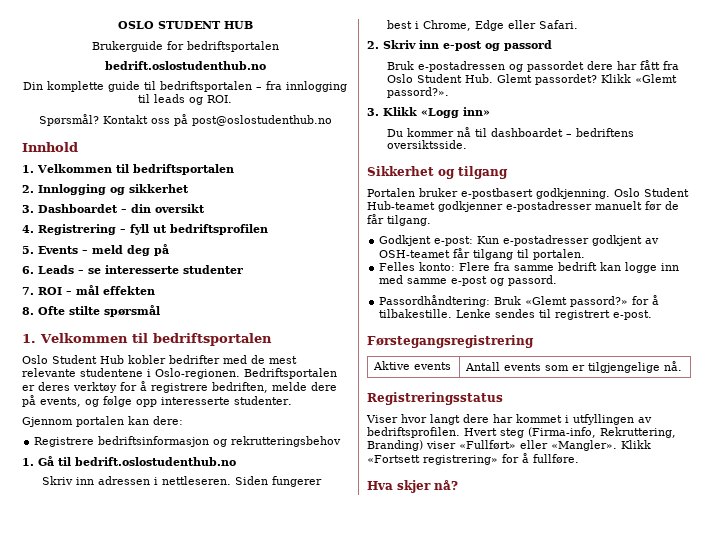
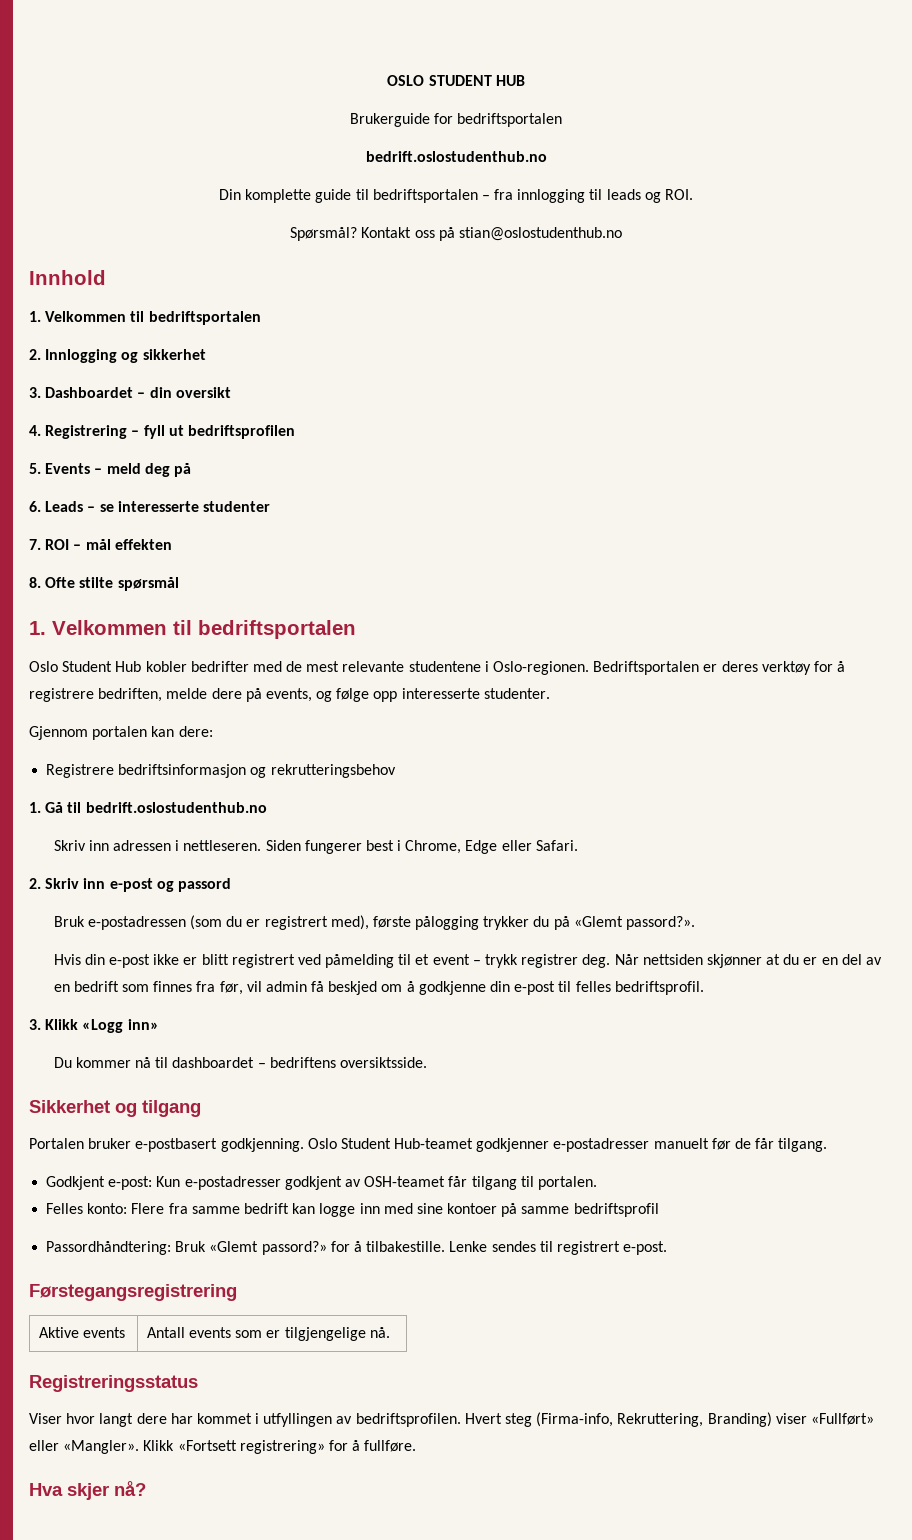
- Kontakt oss på post@oslostudenthub.no
+ Kontakt oss på stian@oslostudenthub.no
- Bruk e-postadressen og passordet dere har fått fra Oslo Student Hub. Glemt passordet? Klikk «Glemt passord?».
+ Bruk e-postadressen (som du er registrert med), første pålogging trykker du på «Glemt passord?».
+ Hvis din e-post ikke er blitt registrert ved påmelding til et event – trykk registrer deg. Når nettsiden skjønner at du er en del av en bedrift som finnes fra før, vil admin få beskjed om å godkjenne din e-post til felles bedriftsprofil.
- Felles konto: Flere fra samme bedrift kan logge inn med samme e-post og passord.
+ Felles konto: Flere fra samme bedrift kan logge inn med sine kontoer på samme bedriftsprofil

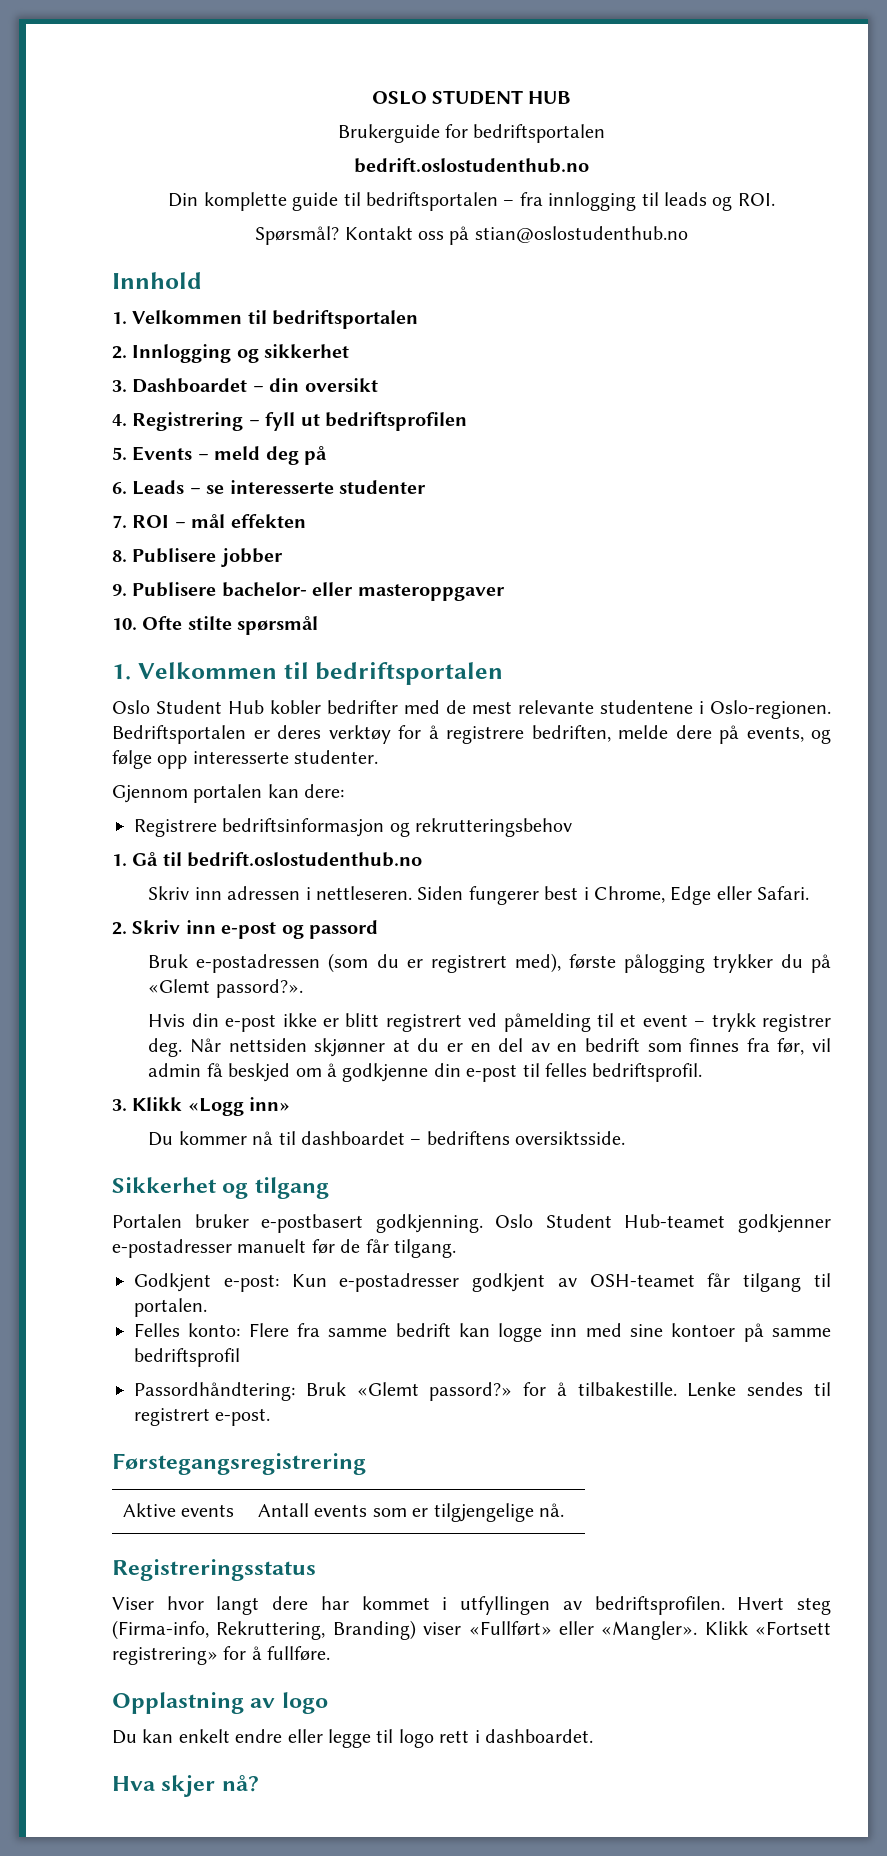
- 8. Ofte stilte spørsmål
+ 8. Publisere jobber
+ 9. Publisere bachelor- eller masteroppgaver
+ 10. Ofte stilte spørsmål
+ Opplastning av logo
+ Du kan enkelt endre eller legge til logo rett i dashboardet.

